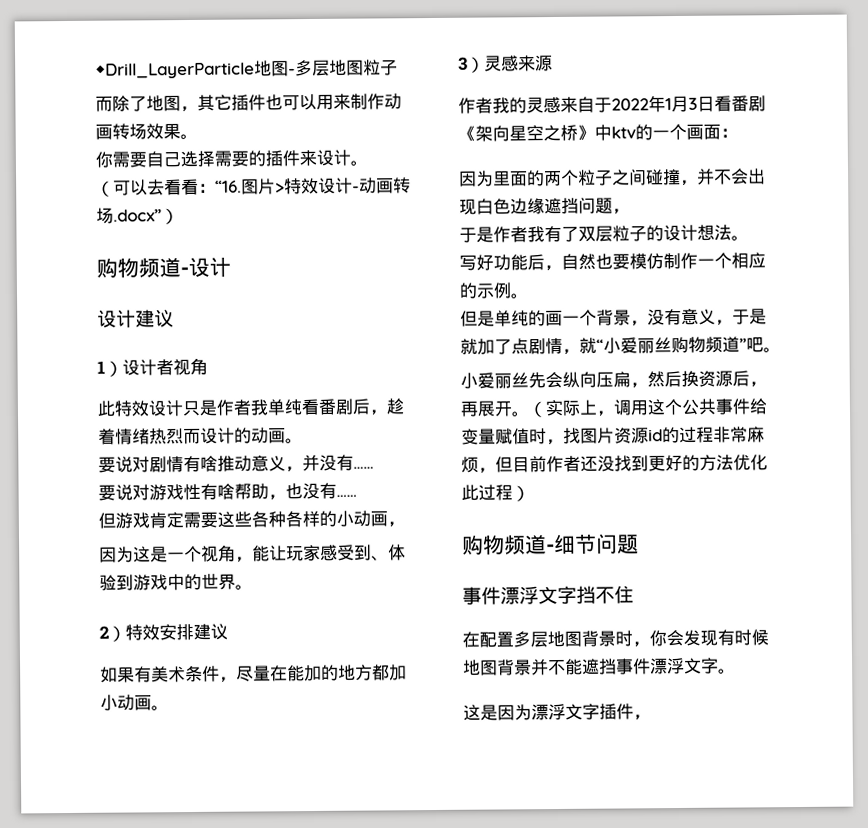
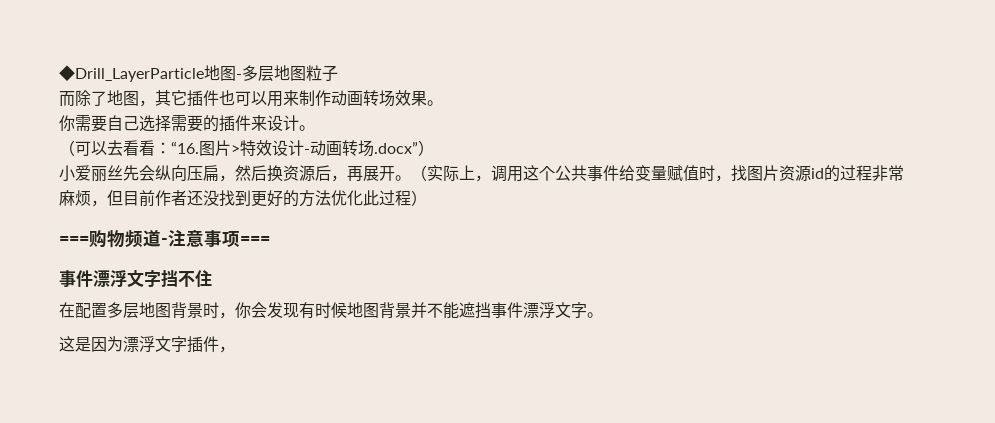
- 购物频道-设计
- 设计建议
- 1）设计者视角
- 此特效设计只是作者我单纯看番剧后，趁着情绪热烈而设计的动画。
- 要说对剧情有啥推动意义，并没有……
- 要说对游戏性有啥帮助，也没有……
- 但游戏肯定需要这些各种各样的小动画，
- 因为这是一个视角，能让玩家感受到、体验到游戏中的世界。
- 2）特效安排建议
- 如果有美术条件，尽量在能加的地方都加小动画。
- 3）灵感来源
- 作者我的灵感来自于2022年1月3日看番剧《架向星空之桥》中ktv的一个画面：
- 因为里面的两个粒子之间碰撞，并不会出现白色边缘遮挡问题，
- 于是作者我有了双层粒子的设计想法。
- 写好功能后，自然也要模仿制作一个相应的示例。
- 但是单纯的画一个背景，没有意义，于是就加了点剧情，就“小爱丽丝购物频道”吧。
- 购物频道-细节问题
+ ===购物频道-注意事项===

